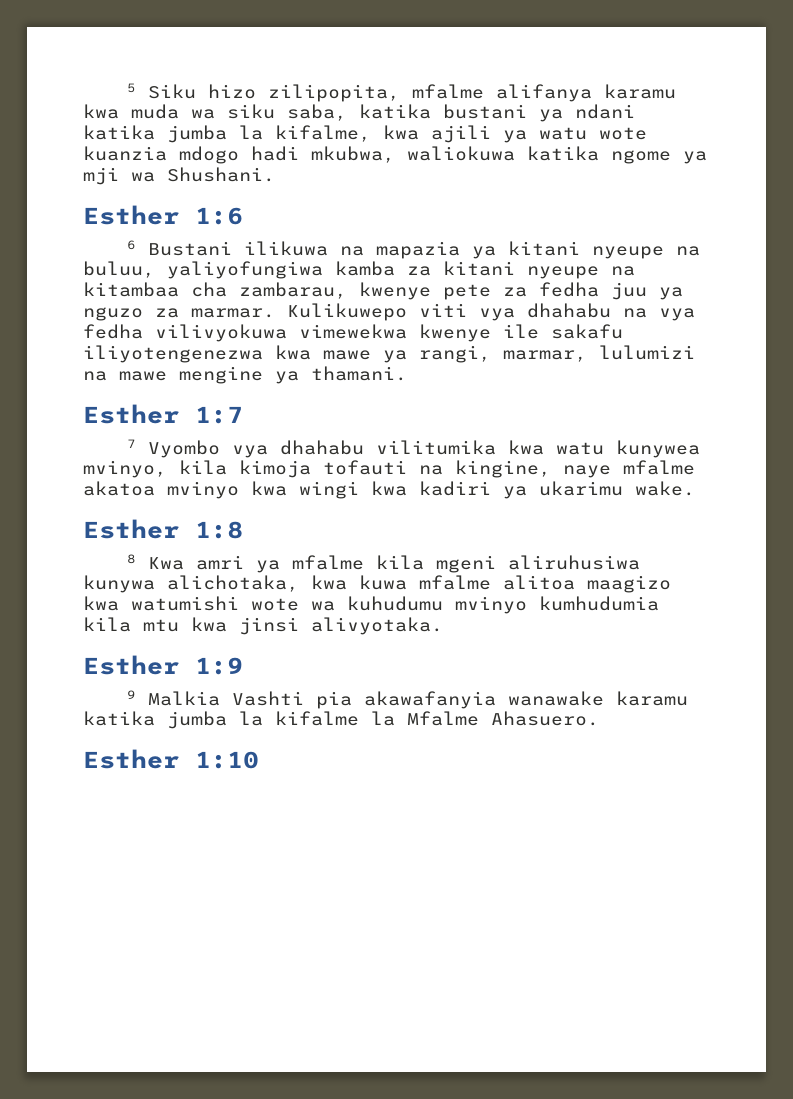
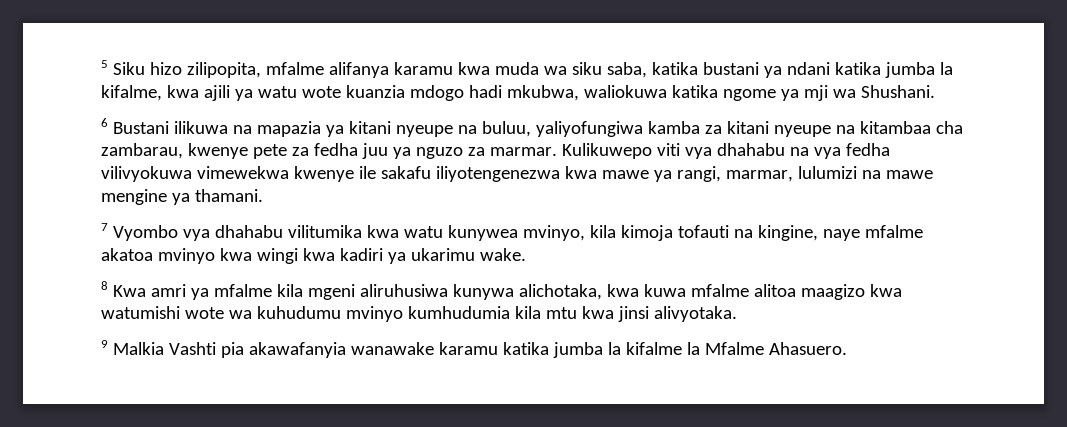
- Esther 1:6
- Esther 1:7
- Esther 1:8
- Esther 1:9
- Esther 1:10

